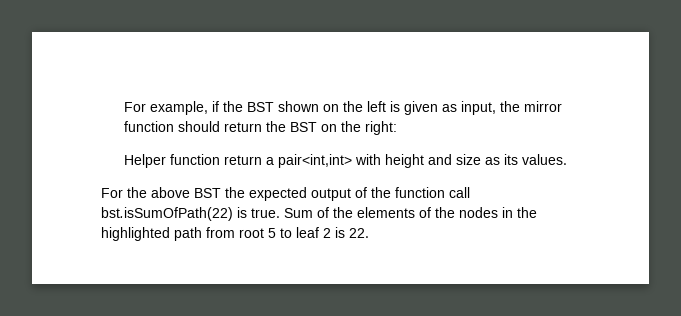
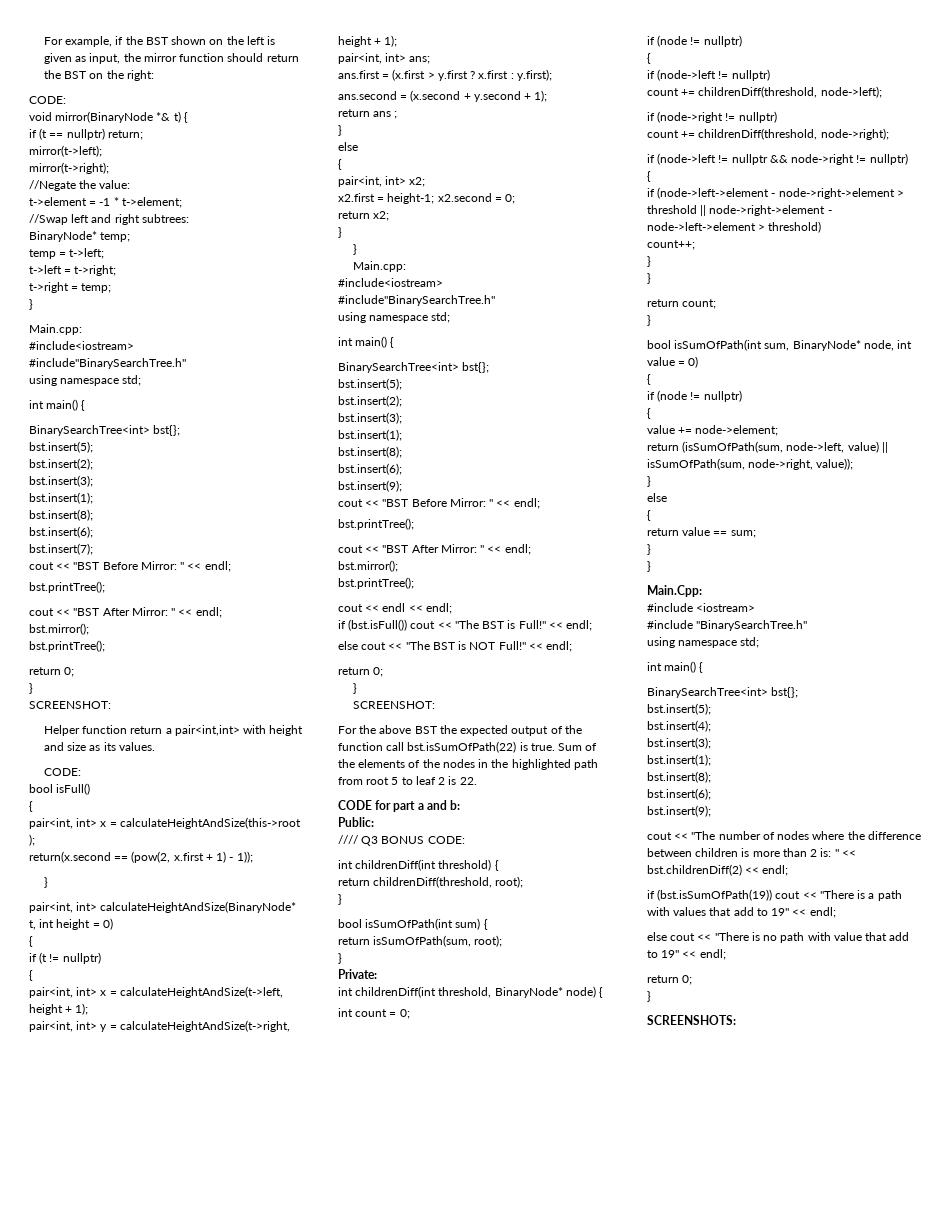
  For example, if the BST shown on the left is given as input, the mirror function should return the BST on the right:
+ CODE:
+ void mirror(BinaryNode *& t) {
+ if (t == nullptr) return;
+ mirror(t->left);
+ mirror(t->right);
+ //Negate the value:
+ t->element = -1 * t->element;
+ //Swap left and right subtrees:
+ BinaryNode* temp;
+ temp = t->left;
+ t->left = t->right;
+ t->right = temp;
+ }
+ Main.cpp:
+ #include<iostream>
+ #include"BinarySearchTree.h"
+ using namespace std;
+ int main() {
+ BinarySearchTree<int> bst{};
+ bst.insert(5);
+ bst.insert(2);
+ bst.insert(3);
+ bst.insert(1);
+ bst.insert(8);
+ bst.insert(6);
+ bst.insert(7);
+ cout << "BST Before Mirror: " << endl;
+ bst.printTree();
+ cout << "BST After Mirror: " << endl;
+ bst.mirror();
+ bst.printTree();
+ return 0;
+ }
+ SCREENSHOT:
  Helper function return a pair<int,int> with height and size as its values.
+ CODE:
+ bool isFull()
+ {
+ pair<int, int> x = calculateHeightAndSize(this->root );
+ return(x.second == (pow(2, x.first + 1) - 1));
+ }
+ pair<int, int> calculateHeightAndSize(BinaryNode* t, int height = 0)
+ {
+ if (t != nullptr)
+ {
+ pair<int, int> x = calculateHeightAndSize(t->left, height + 1);
+ pair<int, int> y = calculateHeightAndSize(t->right, height + 1);
+ pair<int, int> ans;
+ ans.first = (x.first > y.first ? x.first : y.first);
+ ans.second = (x.second + y.second + 1);
+ return ans ;
+ }
+ else
+ {
+ pair<int, int> x2;
+ x2.first = height-1; x2.second = 0;
+ return x2;
+ }
+ }
+ Main.cpp:
+ #include<iostream>
+ #include"BinarySearchTree.h"
+ using namespace std;
+ int main() {
+ BinarySearchTree<int> bst{};
+ bst.insert(5);
+ bst.insert(2);
+ bst.insert(3);
+ bst.insert(1);
+ bst.insert(8);
+ bst.insert(6);
+ bst.insert(9);
+ cout << "BST Before Mirror: " << endl;
+ bst.printTree();
+ cout << "BST After Mirror: " << endl;
+ bst.mirror();
+ bst.printTree();
+ cout << endl << endl;
+ if (bst.isFull()) cout << "The BST is Full!" << endl;
+ else cout << "The BST is NOT Full!" << endl;
+ return 0;
+ }
+ SCREENSHOT:
+ CODE for part a and b:
+ Public:
+ //// Q3 BONUS CODE:
+ int childrenDiff(int threshold) {
+ return childrenDiff(threshold, root);
+ }
+ bool isSumOfPath(int sum) {
+ return isSumOfPath(sum, root);
+ }
+ Private:
+ int childrenDiff(int threshold, BinaryNode* node) {
+ int count = 0;
+ if (node != nullptr)
+ {
+ if (node->left != nullptr)
+ count += childrenDiff(threshold, node->left);
+ if (node->right != nullptr)
+ count += childrenDiff(threshold, node->right);
+ if (node->left != nullptr && node->right != nullptr)
+ {
+ if (node->left->element - node->right->element > threshold || node->right->element - node->left->element > threshold)
+ count++;
+ }
+ }
+ return count;
+ }
+ bool isSumOfPath(int sum, BinaryNode* node, int value = 0)
+ {
+ if (node != nullptr)
+ {
+ value += node->element;
+ return (isSumOfPath(sum, node->left, value) || isSumOfPath(sum, node->right, value));
+ }
+ else
+ {
+ return value == sum;
+ }
+ }
+ Main.Cpp:
+ #include <iostream>
+ #include "BinarySearchTree.h"
+ using namespace std;
+ int main() {
+ BinarySearchTree<int> bst{};
+ bst.insert(5);
+ bst.insert(4);
+ bst.insert(3);
+ bst.insert(1);
+ bst.insert(8);
+ bst.insert(6);
+ bst.insert(9);
+ cout << "The number of nodes where the difference between children is more than 2 is: " << bst.childrenDiff(2) << endl;
+ if (bst.isSumOfPath(19)) cout << "There is a path with values that add to 19" << endl;
+ else cout << "There is no path with value that add to 19" << endl;
+ return 0;
+ }
+ SCREENSHOTS:

